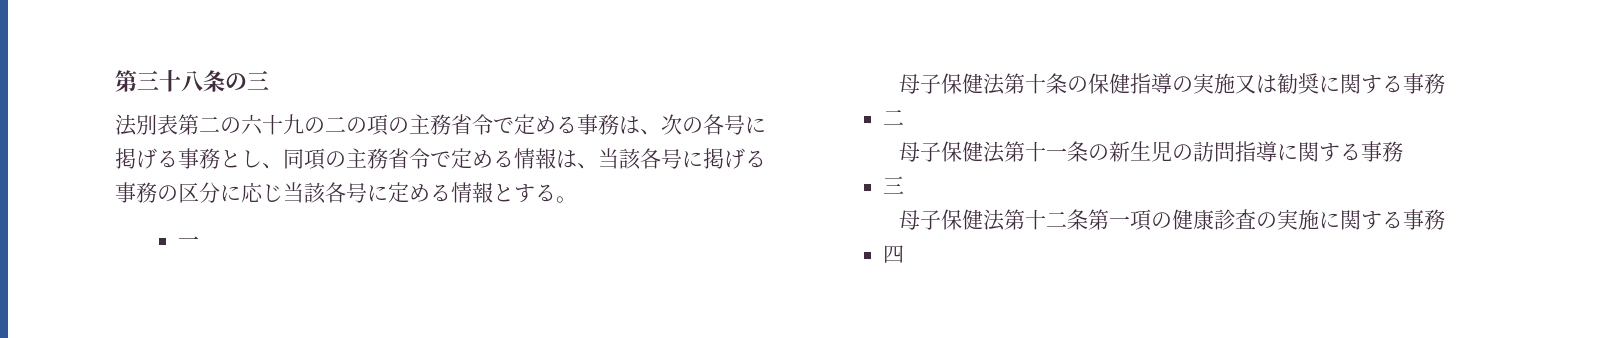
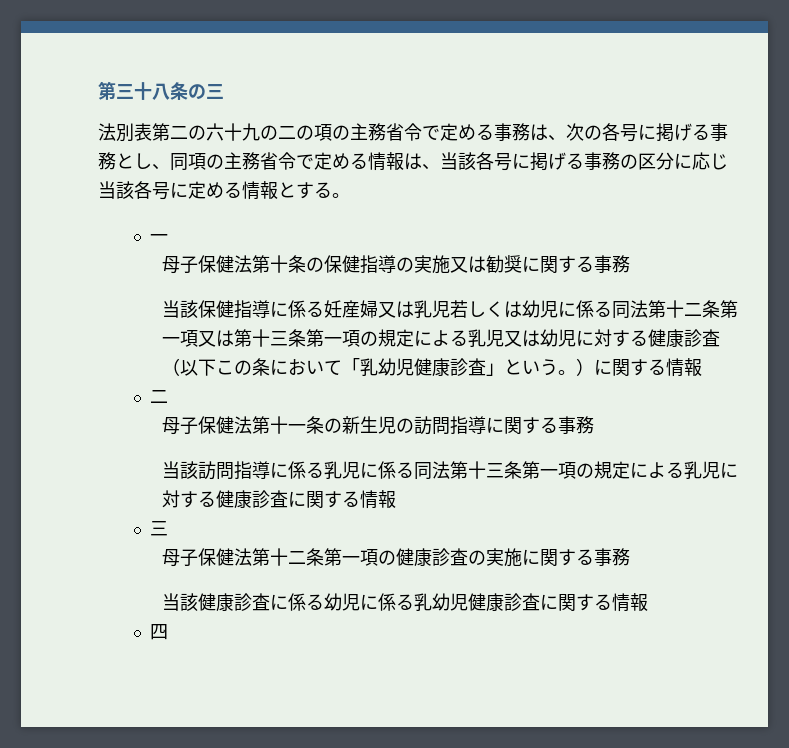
+ 当該保健指導に係る妊産婦又は乳児若しくは幼児に係る同法第十二条第一項又は第十三条第一項の規定による乳児又は幼児に対する健康診査（以下この条において「乳幼児健康診査」という。）に関する情報
+ 当該訪問指導に係る乳児に係る同法第十三条第一項の規定による乳児に対する健康診査に関する情報
+ 当該健康診査に係る幼児に係る乳幼児健康診査に関する情報

